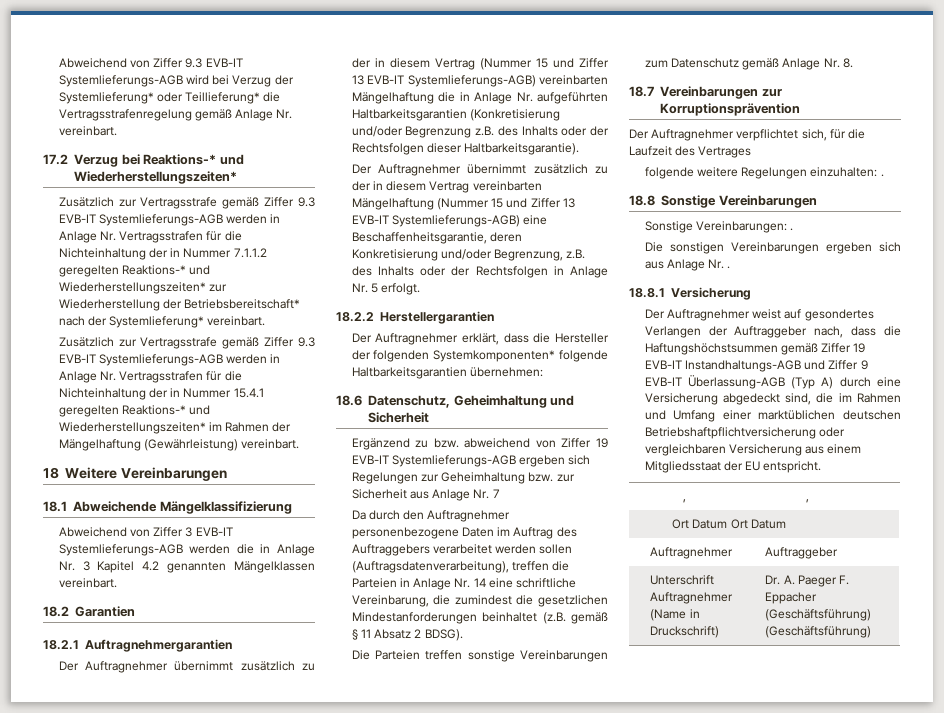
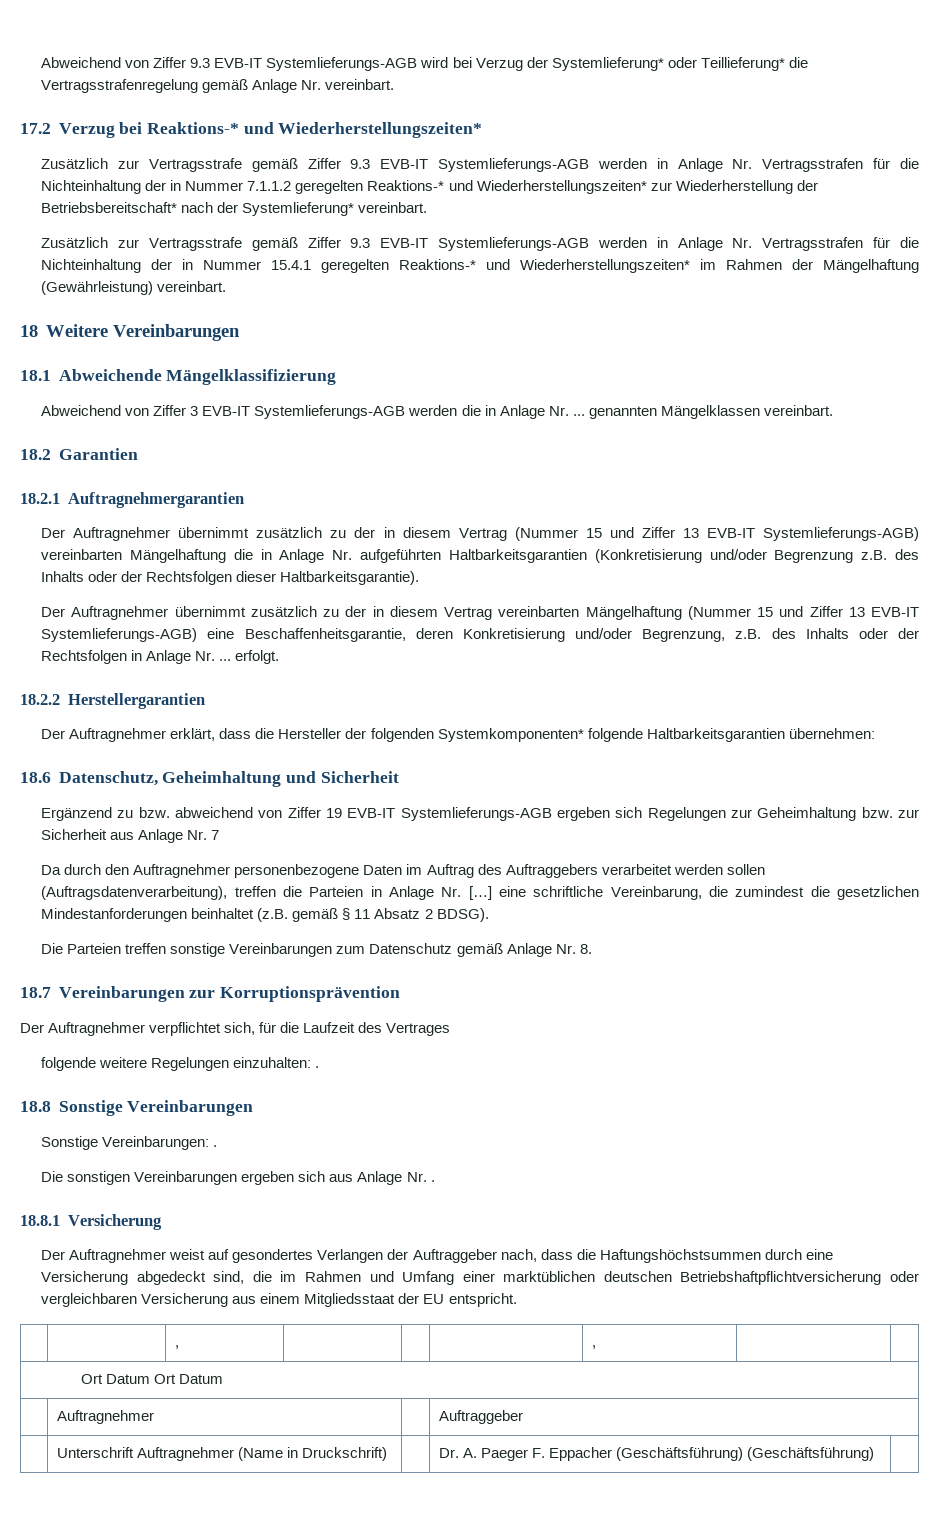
- Abweichend von Ziffer 3 EVB-IT Systemlieferungs-AGB werden die in Anlage Nr. 3 Kapitel 4.2 genannten Mängelklassen vereinbart.
+ Abweichend von Ziffer 3 EVB-IT Systemlieferungs-AGB werden die in Anlage Nr. ... genannten Mängelklassen vereinbart.
- Der Auftragnehmer übernimmt zusätzlich zu der in diesem Vertrag vereinbarten Mängelhaftung (Nummer 15 und Ziffer 13 EVB-IT Systemlieferungs-AGB) eine Beschaffenheitsgarantie, deren Konkretisierung und/oder Begrenzung, z.B. des Inhalts oder der Rechtsfolgen in Anlage Nr. 5 erfolgt.
+ Der Auftragnehmer übernimmt zusätzlich zu der in diesem Vertrag vereinbarten Mängelhaftung (Nummer 15 und Ziffer 13 EVB-IT Systemlieferungs-AGB) eine Beschaffenheitsgarantie, deren Konkretisierung und/oder Begrenzung, z.B. des Inhalts oder der Rechtsfolgen in Anlage Nr. ... erfolgt.
- Da durch den Auftragnehmer personenbezogene Daten im Auftrag des Auftraggebers verarbeitet werden sollen (Auftragsdatenverarbeitung), treffen die Parteien in Anlage Nr. 14 eine schriftliche Vereinbarung, die zumindest die gesetzlichen Mindestanforderungen beinhaltet (z.B. gemäß § 11 Absatz 2 BDSG).
+ Da durch den Auftragnehmer personenbezogene Daten im Auftrag des Auftraggebers verarbeitet werden sollen (Auftragsdatenverarbeitung), treffen die Parteien in Anlage Nr. […] eine schriftliche Vereinbarung, die zumindest die gesetzlichen Mindestanforderungen beinhaltet (z.B. gemäß § 11 Absatz 2 BDSG).
- Der Auftragnehmer weist auf gesondertes Verlangen der Auftraggeber nach, dass die Haftungshöchstsummen gemäß Ziffer 19 EVB-IT Instandhaltungs-AGB und Ziffer 9 EVB-IT Überlassung-AGB (Typ A) durch eine Versicherung abgedeckt sind, die im Rahmen und Umfang einer marktüblichen deutschen Betriebshaftpflichtversicherung oder vergleichbaren Versicherung aus einem Mitgliedsstaat der EU entspricht.
+ Der Auftragnehmer weist auf gesondertes Verlangen der Auftraggeber nach, dass die Haftungshöchstsummen durch eine Versicherung abgedeckt sind, die im Rahmen und Umfang einer marktüblichen deutschen Betriebshaftpflichtversicherung oder vergleichbaren Versicherung aus einem Mitgliedsstaat der EU entspricht.

